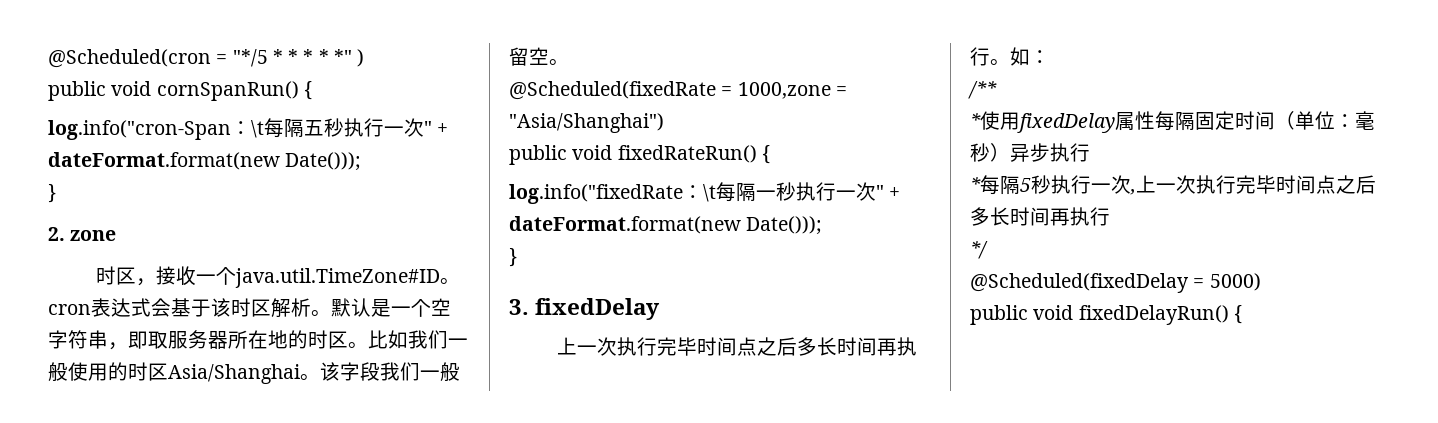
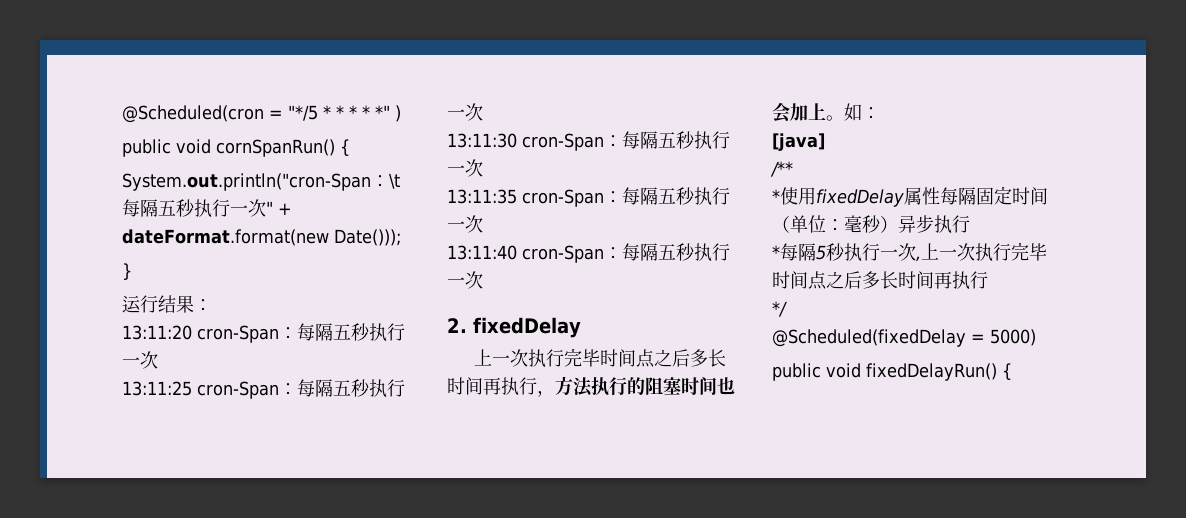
- log.info("cron-Span：\t每隔五秒执行一次" + dateFormat.format(new Date()));
+ System.out.println("cron-Span：\t每隔五秒执行一次" + dateFormat.format(new Date()));
- 2. zone
- 时区，接收一个java.util.TimeZone#ID。cron表达式会基于该时区解析。默认是一个空字符串，即取服务器所在地的时区。比如我们一般使用的时区Asia/Shanghai。该字段我们一般留空。
- @Scheduled(fixedRate = 1000,zone = "Asia/Shanghai")
- public void fixedRateRun() {
- log.info("fixedRate：\t每隔一秒执行一次" + dateFormat.format(new Date()));
- }
- 3. fixedDelay
+ 运行结果：
+ 13:11:20 cron-Span：每隔五秒执行一次
+ 13:11:25 cron-Span：每隔五秒执行一次
+ 13:11:30 cron-Span：每隔五秒执行一次
+ 13:11:35 cron-Span：每隔五秒执行一次
+ 13:11:40 cron-Span：每隔五秒执行一次
+ 2. fixedDelay
- 上一次执行完毕时间点之后多长时间再执行。
+ 上一次执行完毕时间点之后多长时间再执行，方法执行的阻塞时间也会加上。
+ [java]

